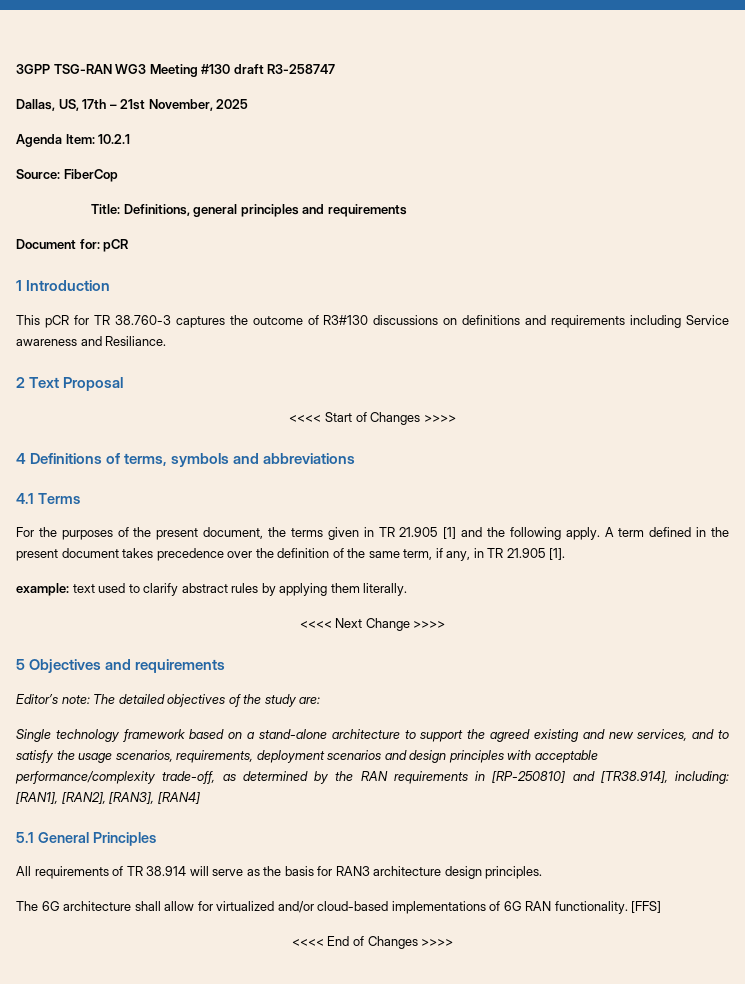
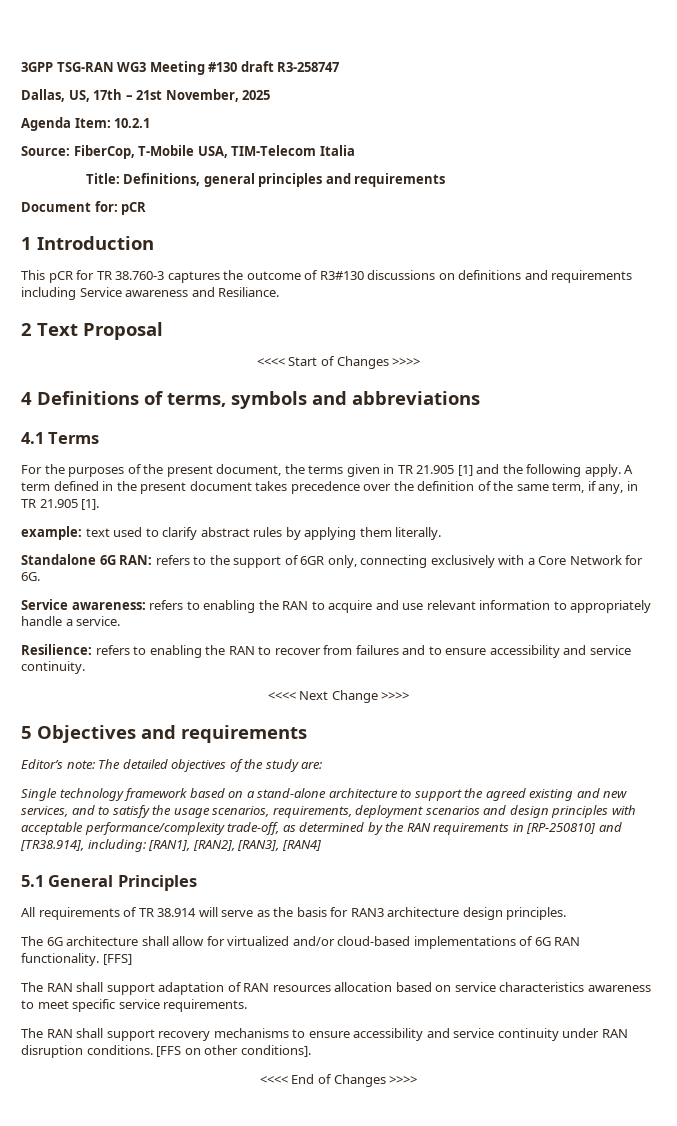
- Source: FiberCop
+ Source: FiberCop, T-Mobile USA, TIM-Telecom Italia
+ Standalone 6G RAN: refers to the support of 6GR only, connecting exclusively with a Core Network for 6G.
+ Service awareness: refers to enabling the RAN to acquire and use relevant information to appropriately handle a service.
+ Resilience: refers to enabling the RAN to recover from failures and to ensure accessibility and service continuity.
+ The RAN shall support adaptation of RAN resources allocation based on service characteristics awareness to meet specific service requirements.
+ The RAN shall support recovery mechanisms to ensure accessibility and service continuity under RAN disruption conditions. [FFS on other conditions].

